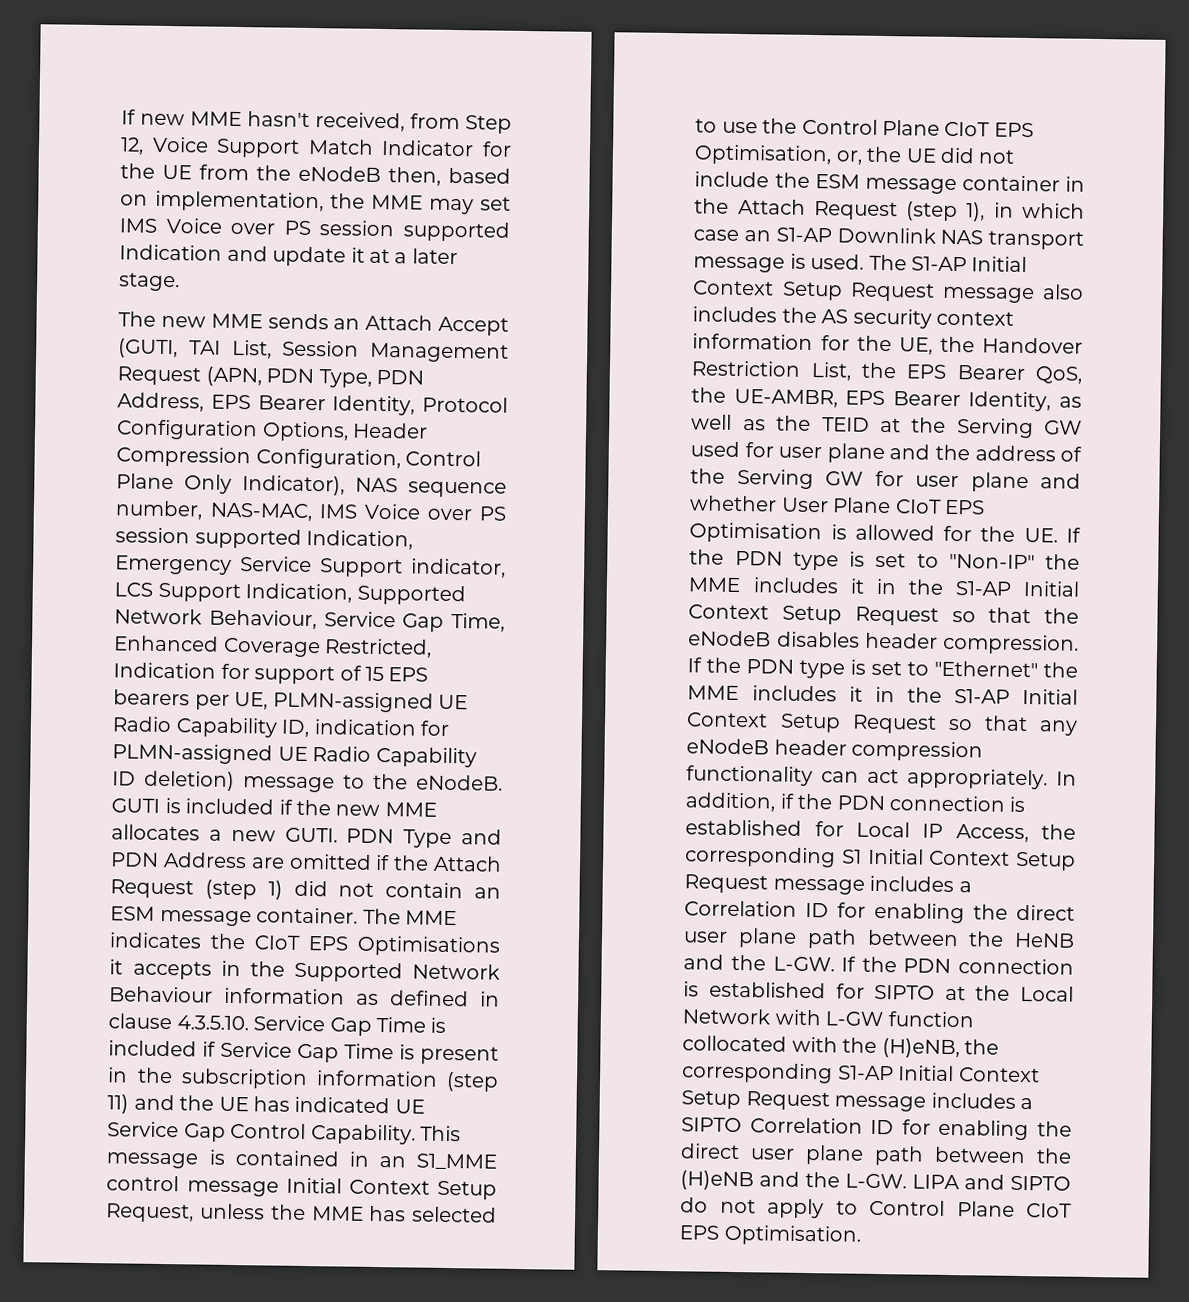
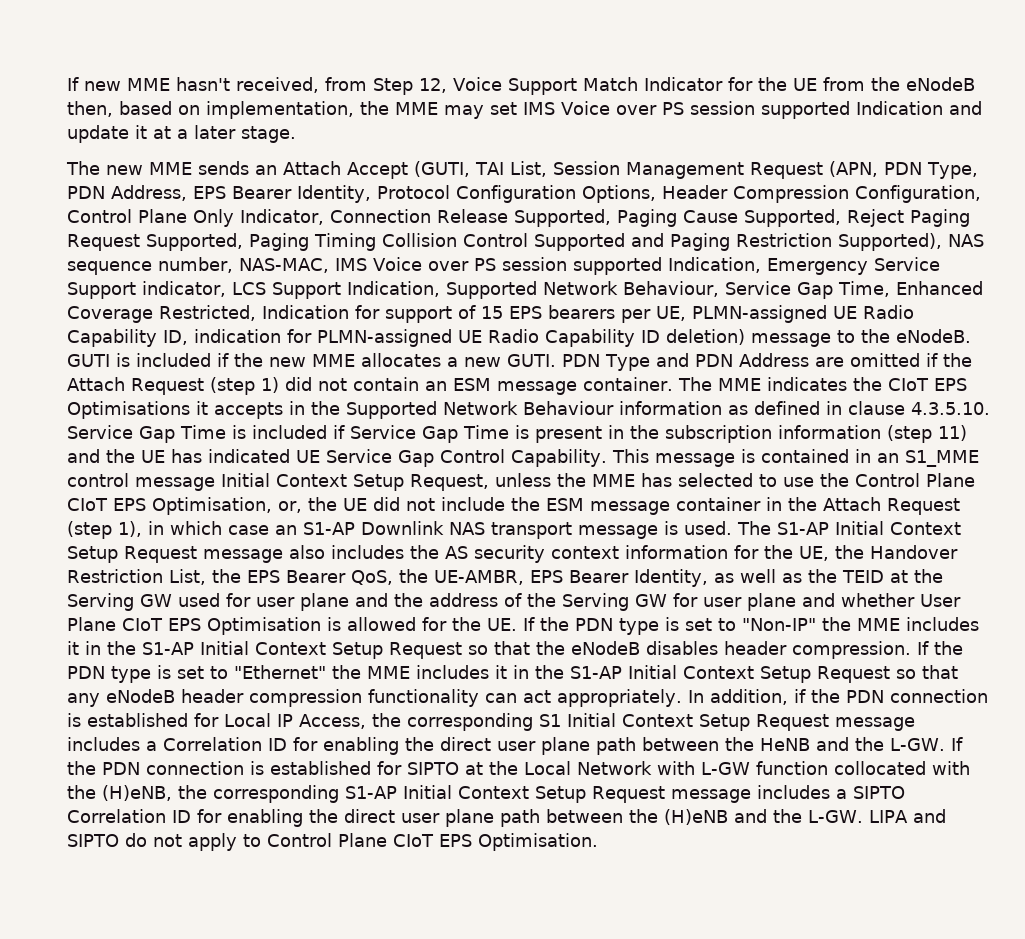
- The new MME sends an Attach Accept (GUTI, TAI List, Session Management Request (APN, PDN Type, PDN Address, EPS Bearer Identity, Protocol Configuration Options, Header Compression Configuration, Control Plane Only Indicator), NAS sequence number, NAS-MAC, IMS Voice over PS session supported Indication, Emergency Service Support indicator, LCS Support Indication, Supported Network Behaviour, Service Gap Time, Enhanced Coverage Restricted, Indication for support of 15 EPS bearers per UE, PLMN-assigned UE Radio Capability ID, indication for PLMN-assigned UE Radio Capability ID deletion) message to the eNodeB.
+ The new MME sends an Attach Accept (GUTI, TAI List, Session Management Request (APN, PDN Type, PDN Address, EPS Bearer Identity, Protocol Configuration Options, Header Compression Configuration, Control Plane Only Indicator, Connection Release Supported, Paging Cause Supported, Reject Paging Request Supported, Paging Timing Collision Control Supported and Paging Restriction Supported), NAS sequence number, NAS-MAC, IMS Voice over PS session supported Indication, Emergency Service Support indicator, LCS Support Indication, Supported Network Behaviour, Service Gap Time, Enhanced Coverage Restricted, Indication for support of 15 EPS bearers per UE, PLMN-assigned UE Radio Capability ID, indication for PLMN-assigned UE Radio Capability ID deletion) message to the eNodeB.

